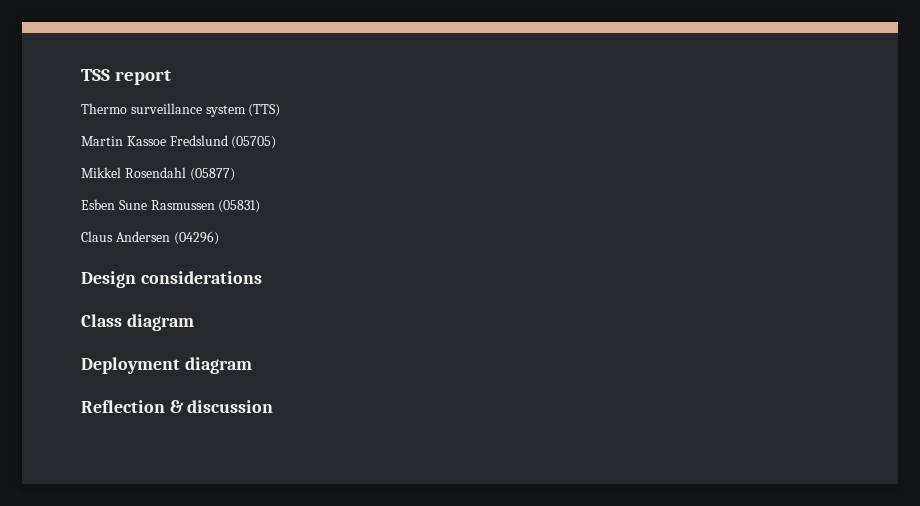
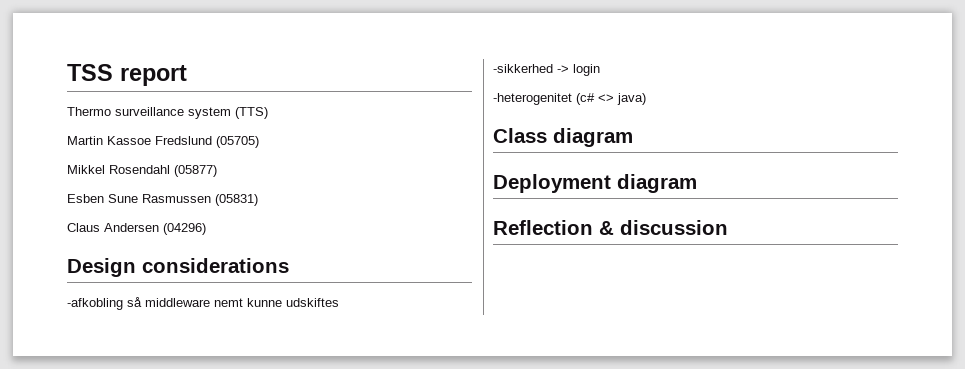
+ -afkobling så middleware nemt kunne udskiftes
+ -sikkerhed -> login
+ -heterogenitet (c# <> java)

